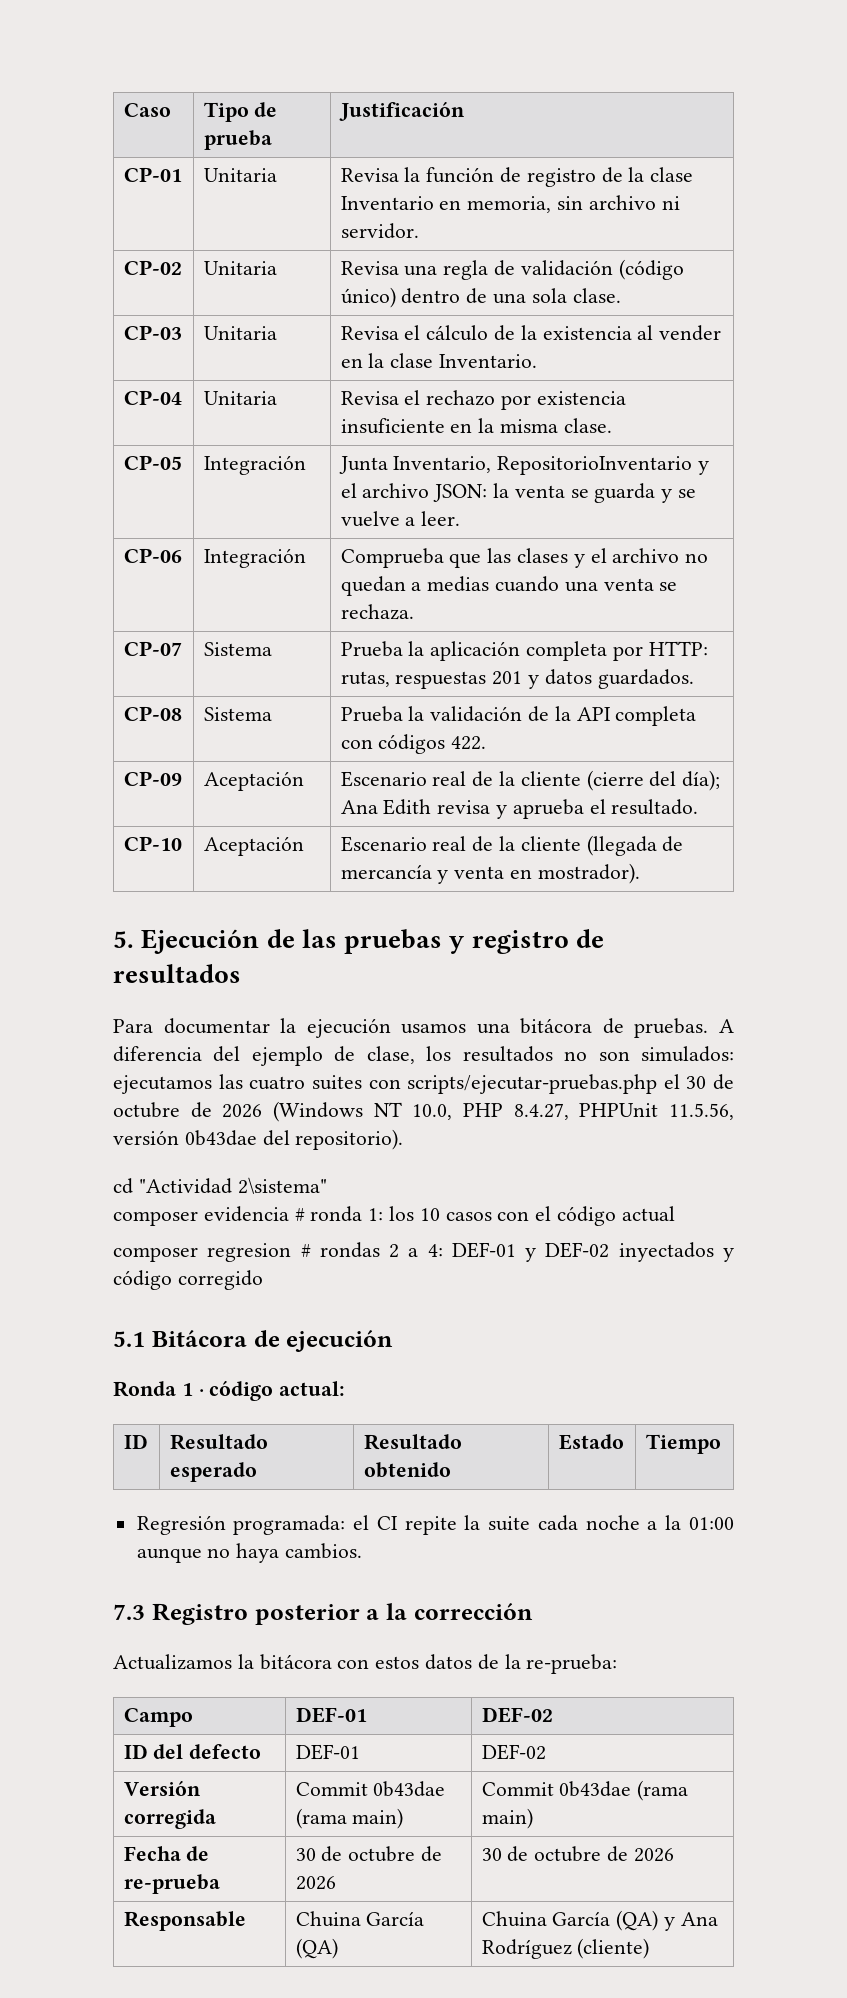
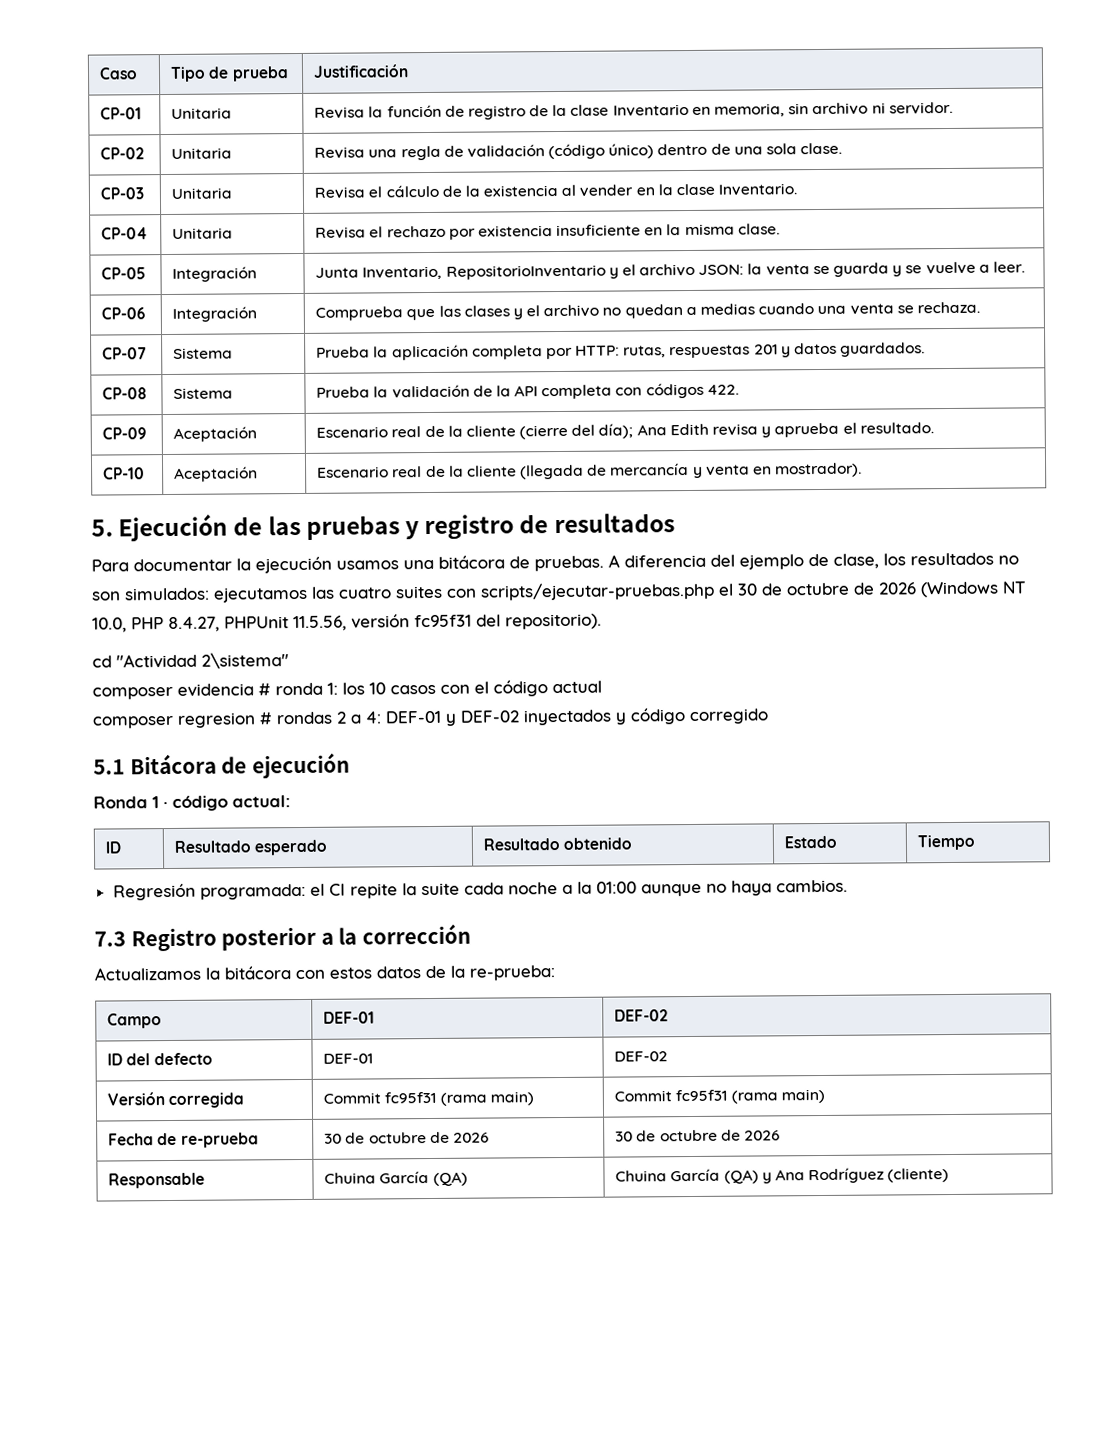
- A diferencia del ejemplo de clase, los resultados no son simulados: ejecutamos las cuatro suites con scripts/ejecutar-pruebas.php el 30 de octubre de 2026 (Windows NT 10.0, PHP 8.4.27, PHPUnit 11.5.56, versión 0b43dae del repositorio).
+ A diferencia del ejemplo de clase, los resultados no son simulados: ejecutamos las cuatro suites con scripts/ejecutar-pruebas.php el 30 de octubre de 2026 (Windows NT 10.0, PHP 8.4.27, PHPUnit 11.5.56, versión fc95f31 del repositorio).
- Versión corregida | Commit 0b43dae (rama main) | Commit 0b43dae (rama main)
+ Versión corregida | Commit fc95f31 (rama main) | Commit fc95f31 (rama main)

